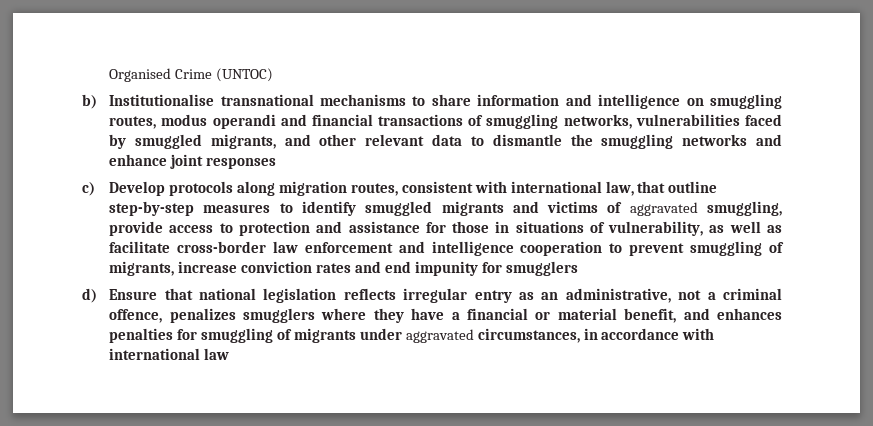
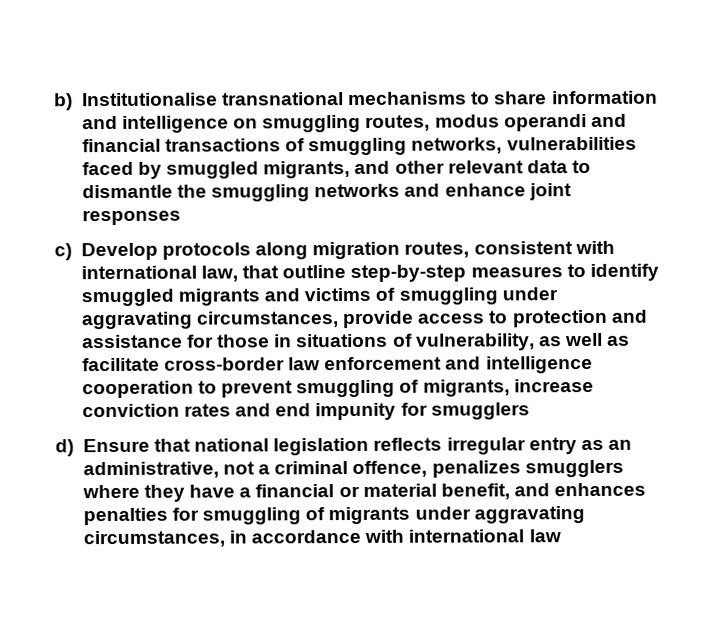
- Organised Crime (UNTOC)
- c) Develop protocols along migration routes, consistent with international law, that outline step-by-step measures to identify smuggled migrants and victims of aggravated smuggling, provide access to protection and assistance for those in situations of vulnerability, as well as facilitate cross-border law enforcement and intelligence cooperation to prevent smuggling of migrants, increase conviction rates and end impunity for smugglers
+ c) Develop protocols along migration routes, consistent with international law, that outline step-by-step measures to identify smuggled migrants and victims of smuggling under aggravating circumstances, provide access to protection and assistance for those in situations of vulnerability, as well as facilitate cross-border law enforcement and intelligence cooperation to prevent smuggling of migrants, increase conviction rates and end impunity for smugglers
- d) Ensure that national legislation reflects irregular entry as an administrative, not a criminal offence, penalizes smugglers where they have a financial or material benefit, and enhances penalties for smuggling of migrants under aggravated circumstances, in accordance with international law
+ d) Ensure that national legislation reflects irregular entry as an administrative, not a criminal offence, penalizes smugglers where they have a financial or material benefit, and enhances penalties for smuggling of migrants under aggravating circumstances, in accordance with international law

